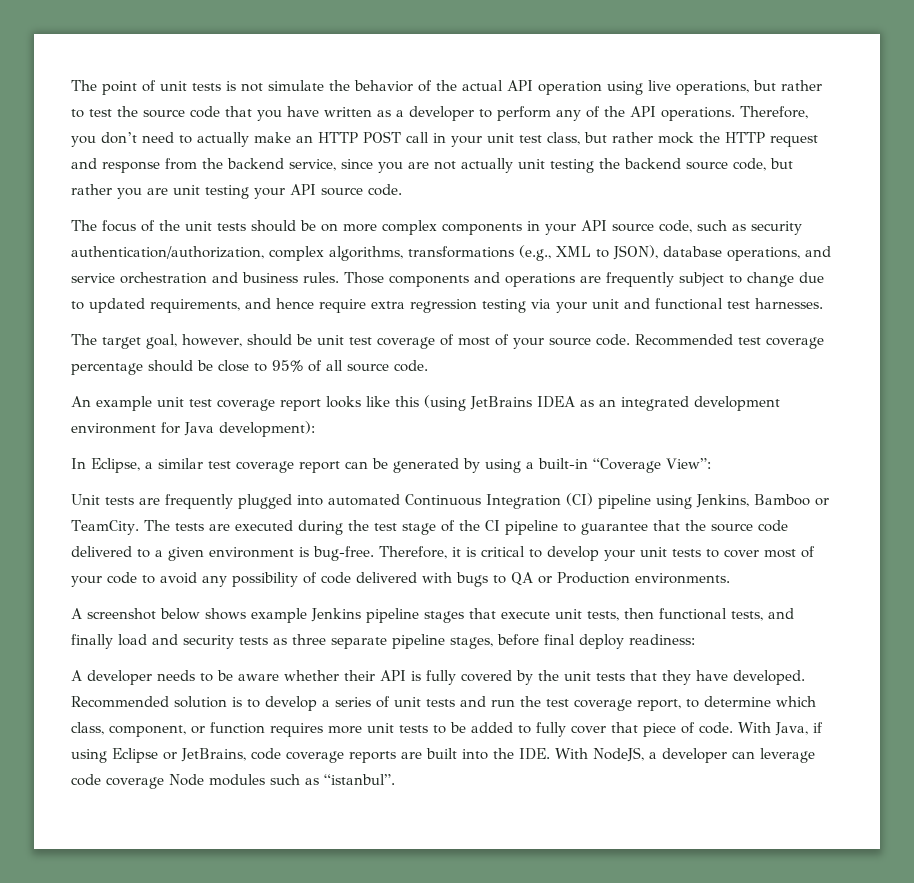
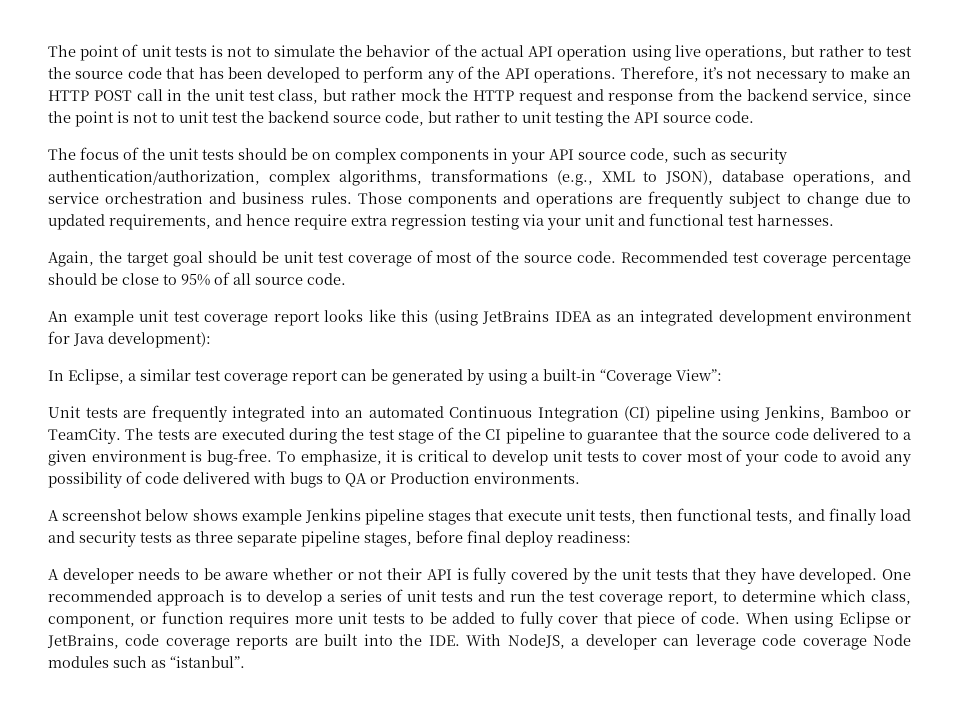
- The point of unit tests is not simulate the behavior of the actual API operation using live operations, but rather to test the source code that you have written as a developer to perform any of the API operations.
+ The point of unit tests is not to simulate the behavior of the actual API operation using live operations, but rather to test the source code that has been developed to perform any of the API operations.
- Therefore, you don’t need to actually make an HTTP POST call in your unit test class, but rather mock the HTTP request and response from the backend service, since you are not actually unit testing the backend source code, but rather you are unit testing your API source code.
+ Therefore, it’s not necessary to make an HTTP POST call in the unit test class, but rather mock the HTTP request and response from the backend service, since the point is not to unit test the backend source code, but rather to unit testing the API source code.
- The focus of the unit tests should be on more complex components in your API source code, such as security authentication/authorization, complex algorithms, transformations (e.g., XML to JSON), database operations, and service orchestration and business rules.
+ The focus of the unit tests should be on complex components in your API source code, such as security authentication/authorization, complex algorithms, transformations (e.g., XML to JSON), database operations, and service orchestration and business rules.
- The target goal, however, should be unit test coverage of most of your source code.
+ Again, the target goal should be unit test coverage of most of the source code.
- Unit tests are frequently plugged into automated Continuous Integration (CI) pipeline using Jenkins, Bamboo or TeamCity.
+ Unit tests are frequently integrated into an automated Continuous Integration (CI) pipeline using Jenkins, Bamboo or TeamCity.
- Therefore, it is critical to develop your unit tests to cover most of your code to avoid any possibility of code delivered with bugs to QA or Production environments.
+ To emphasize, it is critical to develop unit tests to cover most of your code to avoid any possibility of code delivered with bugs to QA or Production environments.
- A developer needs to be aware whether their API is fully covered by the unit tests that they have developed.
+ A developer needs to be aware whether or not their API is fully covered by the unit tests that they have developed.
- Recommended solution is to develop a series of unit tests and run the test coverage report, to determine which class, component, or function requires more unit tests to be added to fully cover that piece of code.
+ One recommended approach is to develop a series of unit tests and run the test coverage report, to determine which class, component, or function requires more unit tests to be added to fully cover that piece of code.
- With Java, if using Eclipse or JetBrains, code coverage reports are built into the IDE. With NodeJS, a developer can leverage code coverage Node modules such as “istanbul”.
+ When using Eclipse or JetBrains, code coverage reports are built into the IDE. With NodeJS, a developer can leverage code coverage Node modules such as “istanbul”.

